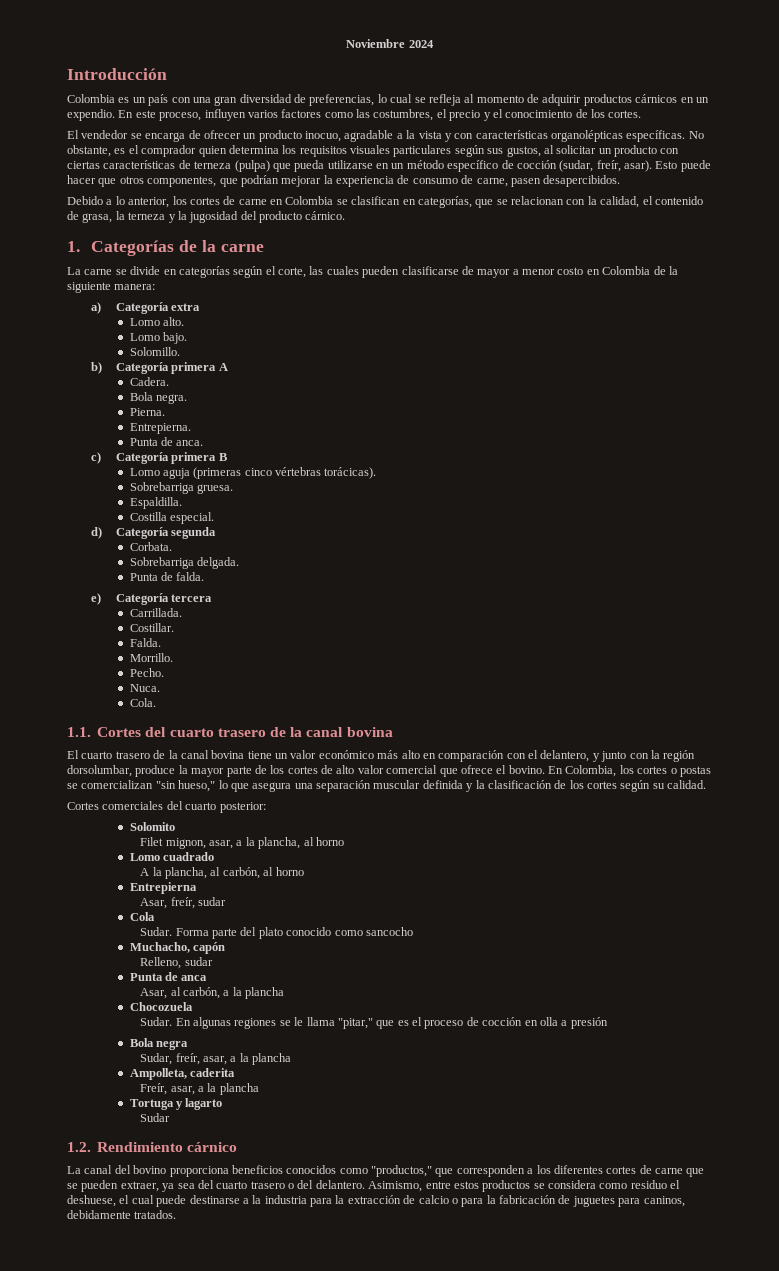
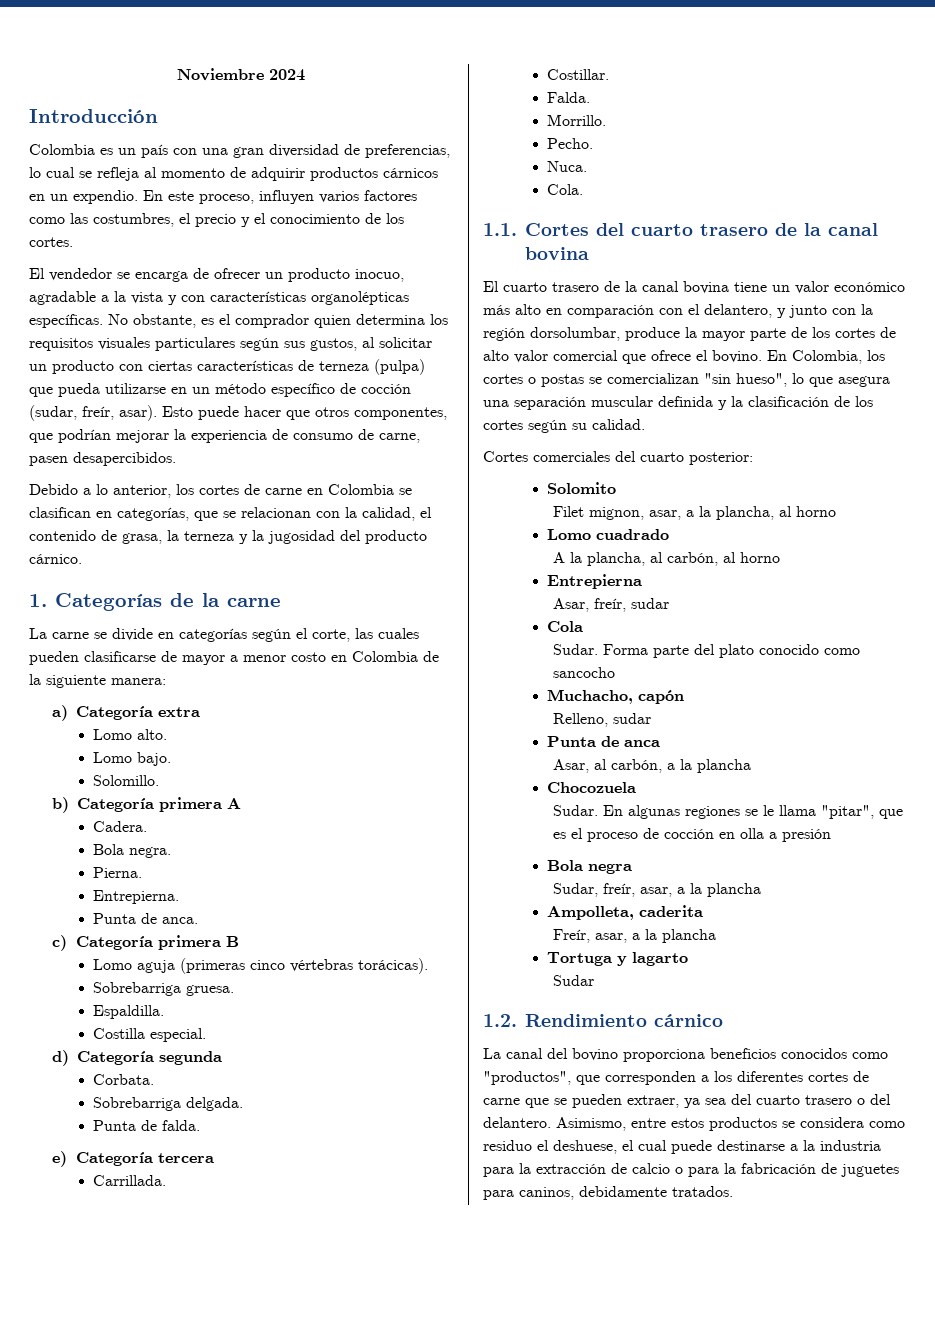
- En Colombia, los cortes o postas se comercializan "sin hueso," lo que asegura una separación muscular definida y la clasificación de los cortes según su calidad.
+ En Colombia, los cortes o postas se comercializan "sin hueso", lo que asegura una separación muscular definida y la clasificación de los cortes según su calidad.
- En algunas regiones se le llama "pitar," que es el proceso de cocción en olla a presión
+ En algunas regiones se le llama "pitar", que es el proceso de cocción en olla a presión
- La canal del bovino proporciona beneficios conocidos como "productos," que corresponden a los diferentes cortes de carne que se pueden extraer, ya sea del cuarto trasero o del delantero.
+ La canal del bovino proporciona beneficios conocidos como "productos", que corresponden a los diferentes cortes de carne que se pueden extraer, ya sea del cuarto trasero o del delantero.

